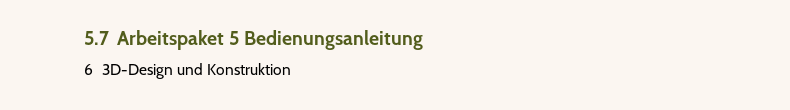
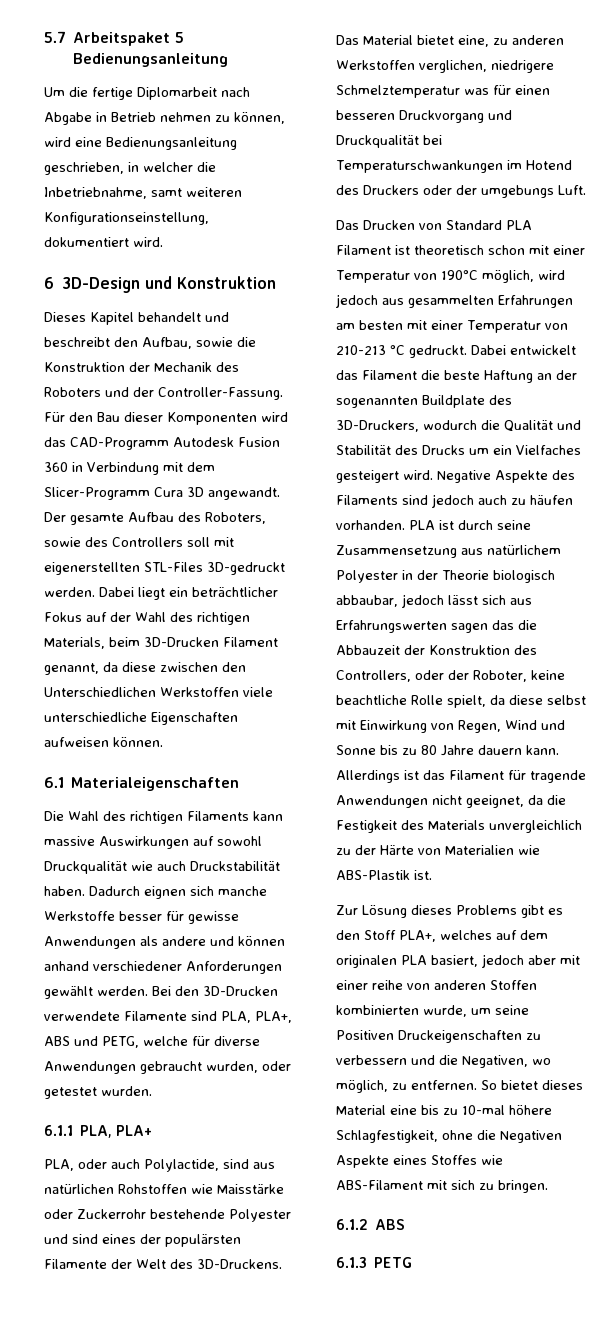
+ Um die fertige Diplomarbeit nach Abgabe in Betrieb nehmen zu können, wird eine Bedienungsanleitung geschrieben, in welcher die Inbetriebnahme, samt weiteren Konfigurationseinstellung, dokumentiert wird.
  6 3D-Design und Konstruktion
+ Dieses Kapitel behandelt und beschreibt den Aufbau, sowie die Konstruktion der Mechanik des Roboters und der Controller-Fassung. Für den Bau dieser Komponenten wird das CAD-Programm Autodesk Fusion 360 in Verbindung mit dem Slicer-Programm Cura 3D angewandt. Der gesamte Aufbau des Roboters, sowie des Controllers soll mit eigenerstellten STL-Files 3D-gedruckt werden. Dabei liegt ein beträchtlicher Fokus auf der Wahl des richtigen Materials, beim 3D-Drucken Filament genannt, da diese zwischen den Unterschiedlichen Werkstoffen viele unterschiedliche Eigenschaften aufweisen können.
+ 6.1 Materialeigenschaften
+ Die Wahl des richtigen Filaments kann massive Auswirkungen auf sowohl Druckqualität wie auch Druckstabilität haben. Dadurch eignen sich manche Werkstoffe besser für gewisse Anwendungen als andere und können anhand verschiedener Anforderungen gewählt werden. Bei den 3D-Drucken verwendete Filamente sind PLA, PLA+, ABS und PETG, welche für diverse Anwendungen gebraucht wurden, oder getestet wurden.
+ 6.1.1 PLA, PLA+
+ PLA, oder auch Polylactide, sind aus natürlichen Rohstoffen wie Maisstärke oder Zuckerrohr bestehende Polyester und sind eines der populärsten Filamente der Welt des 3D-Druckens. Das Material bietet eine, zu anderen Werkstoffen verglichen, niedrigere Schmelztemperatur was für einen besseren Druckvorgang und Druckqualität bei Temperaturschwankungen im Hotend des Druckers oder der umgebungs Luft.
+ Das Drucken von Standard PLA Filament ist theoretisch schon mit einer Temperatur von 190°C möglich, wird jedoch aus gesammelten Erfahrungen am besten mit einer Temperatur von 210-213 °C gedruckt. Dabei entwickelt das Filament die beste Haftung an der sogenannten Buildplate des 3D-Druckers, wodurch die Qualität und Stabilität des Drucks um ein Vielfaches gesteigert wird. Negative Aspekte des Filaments sind jedoch auch zu häufen vorhanden. PLA ist durch seine Zusammensetzung aus natürlichem Polyester in der Theorie biologisch abbaubar, jedoch lässt sich aus Erfahrungswerten sagen das die Abbauzeit der Konstruktion des Controllers, oder der Roboter, keine beachtliche Rolle spielt, da diese selbst mit Einwirkung von Regen, Wind und Sonne bis zu 80 Jahre dauern kann. Allerdings ist das Filament für tragende Anwendungen nicht geeignet, da die Festigkeit des Materials unvergleichlich zu der Härte von Materialien wie ABS-Plastik ist.
+ Zur Lösung dieses Problems gibt es den Stoff PLA+, welches auf dem originalen PLA basiert, jedoch aber mit einer reihe von anderen Stoffen kombinierten wurde, um seine Positiven Druckeigenschaften zu verbessern und die Negativen, wo möglich, zu entfernen. So bietet dieses Material eine bis zu 10-mal höhere Schlagfestigkeit, ohne die Negativen Aspekte eines Stoffes wie ABS-Filament mit sich zu bringen.
+ 6.1.2 ABS
+ 6.1.3 PETG

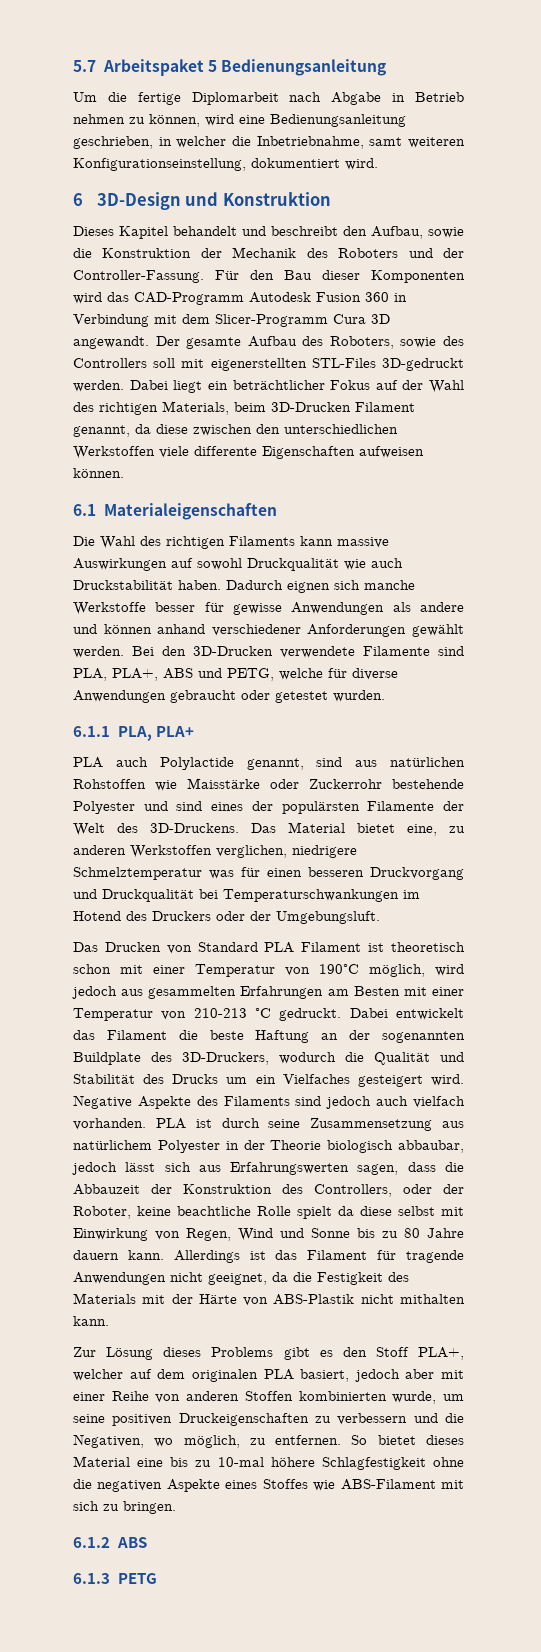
- Dabei liegt ein beträchtlicher Fokus auf der Wahl des richtigen Materials, beim 3D-Drucken Filament genannt, da diese zwischen den Unterschiedlichen Werkstoffen viele unterschiedliche Eigenschaften aufweisen können.
+ Dabei liegt ein beträchtlicher Fokus auf der Wahl des richtigen Materials, beim 3D-Drucken Filament genannt, da diese zwischen den unterschiedlichen Werkstoffen viele differente Eigenschaften aufweisen können.
- Bei den 3D-Drucken verwendete Filamente sind PLA, PLA+, ABS und PETG, welche für diverse Anwendungen gebraucht wurden, oder getestet wurden.
+ Bei den 3D-Drucken verwendete Filamente sind PLA, PLA+, ABS und PETG, welche für diverse Anwendungen gebraucht oder getestet wurden.
- PLA, oder auch Polylactide, sind aus natürlichen Rohstoffen wie Maisstärke oder Zuckerrohr bestehende Polyester und sind eines der populärsten Filamente der Welt des 3D-Druckens.
+ PLA auch Polylactide genannt, sind aus natürlichen Rohstoffen wie Maisstärke oder Zuckerrohr bestehende Polyester und sind eines der populärsten Filamente der Welt des 3D-Druckens.
- Das Material bietet eine, zu anderen Werkstoffen verglichen, niedrigere Schmelztemperatur was für einen besseren Druckvorgang und Druckqualität bei Temperaturschwankungen im Hotend des Druckers oder der umgebungs Luft.
+ Das Material bietet eine, zu anderen Werkstoffen verglichen, niedrigere Schmelztemperatur was für einen besseren Druckvorgang und Druckqualität bei Temperaturschwankungen im Hotend des Druckers oder der Umgebungsluft.
- Das Drucken von Standard PLA Filament ist theoretisch schon mit einer Temperatur von 190°C möglich, wird jedoch aus gesammelten Erfahrungen am besten mit einer Temperatur von 210-213 °C gedruckt.
+ Das Drucken von Standard PLA Filament ist theoretisch schon mit einer Temperatur von 190°C möglich, wird jedoch aus gesammelten Erfahrungen am Besten mit einer Temperatur von 210-213 °C gedruckt.
- Negative Aspekte des Filaments sind jedoch auch zu häufen vorhanden.
+ Negative Aspekte des Filaments sind jedoch auch vielfach vorhanden.
- PLA ist durch seine Zusammensetzung aus natürlichem Polyester in der Theorie biologisch abbaubar, jedoch lässt sich aus Erfahrungswerten sagen das die Abbauzeit der Konstruktion des Controllers, oder der Roboter, keine beachtliche Rolle spielt, da diese selbst mit Einwirkung von Regen, Wind und Sonne bis zu 80 Jahre dauern kann.
+ PLA ist durch seine Zusammensetzung aus natürlichem Polyester in der Theorie biologisch abbaubar, jedoch lässt sich aus Erfahrungswerten sagen, dass die Abbauzeit der Konstruktion des Controllers, oder der Roboter, keine beachtliche Rolle spielt da diese selbst mit Einwirkung von Regen, Wind und Sonne bis zu 80 Jahre dauern kann.
- Allerdings ist das Filament für tragende Anwendungen nicht geeignet, da die Festigkeit des Materials unvergleichlich zu der Härte von Materialien wie ABS-Plastik ist.
+ Allerdings ist das Filament für tragende Anwendungen nicht geeignet, da die Festigkeit des Materials mit der Härte von ABS-Plastik nicht mithalten kann.
- Zur Lösung dieses Problems gibt es den Stoff PLA+, welches auf dem originalen PLA basiert, jedoch aber mit einer reihe von anderen Stoffen kombinierten wurde, um seine Positiven Druckeigenschaften zu verbessern und die Negativen, wo möglich, zu entfernen.
+ Zur Lösung dieses Problems gibt es den Stoff PLA+, welcher auf dem originalen PLA basiert, jedoch aber mit einer Reihe von anderen Stoffen kombinierten wurde, um seine positiven Druckeigenschaften zu verbessern und die Negativen, wo möglich, zu entfernen.
- So bietet dieses Material eine bis zu 10-mal höhere Schlagfestigkeit, ohne die Negativen Aspekte eines Stoffes wie ABS-Filament mit sich zu bringen.
+ So bietet dieses Material eine bis zu 10-mal höhere Schlagfestigkeit ohne die negativen Aspekte eines Stoffes wie ABS-Filament mit sich zu bringen.

